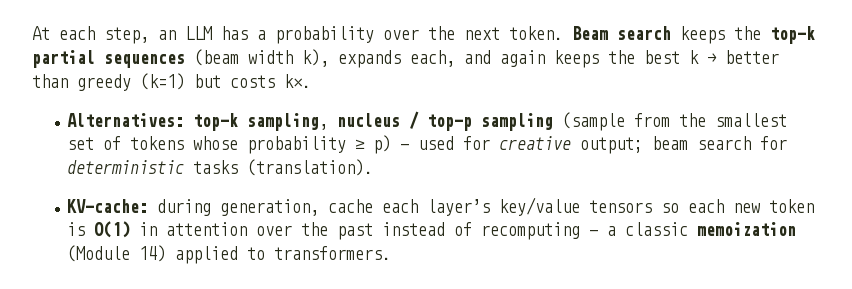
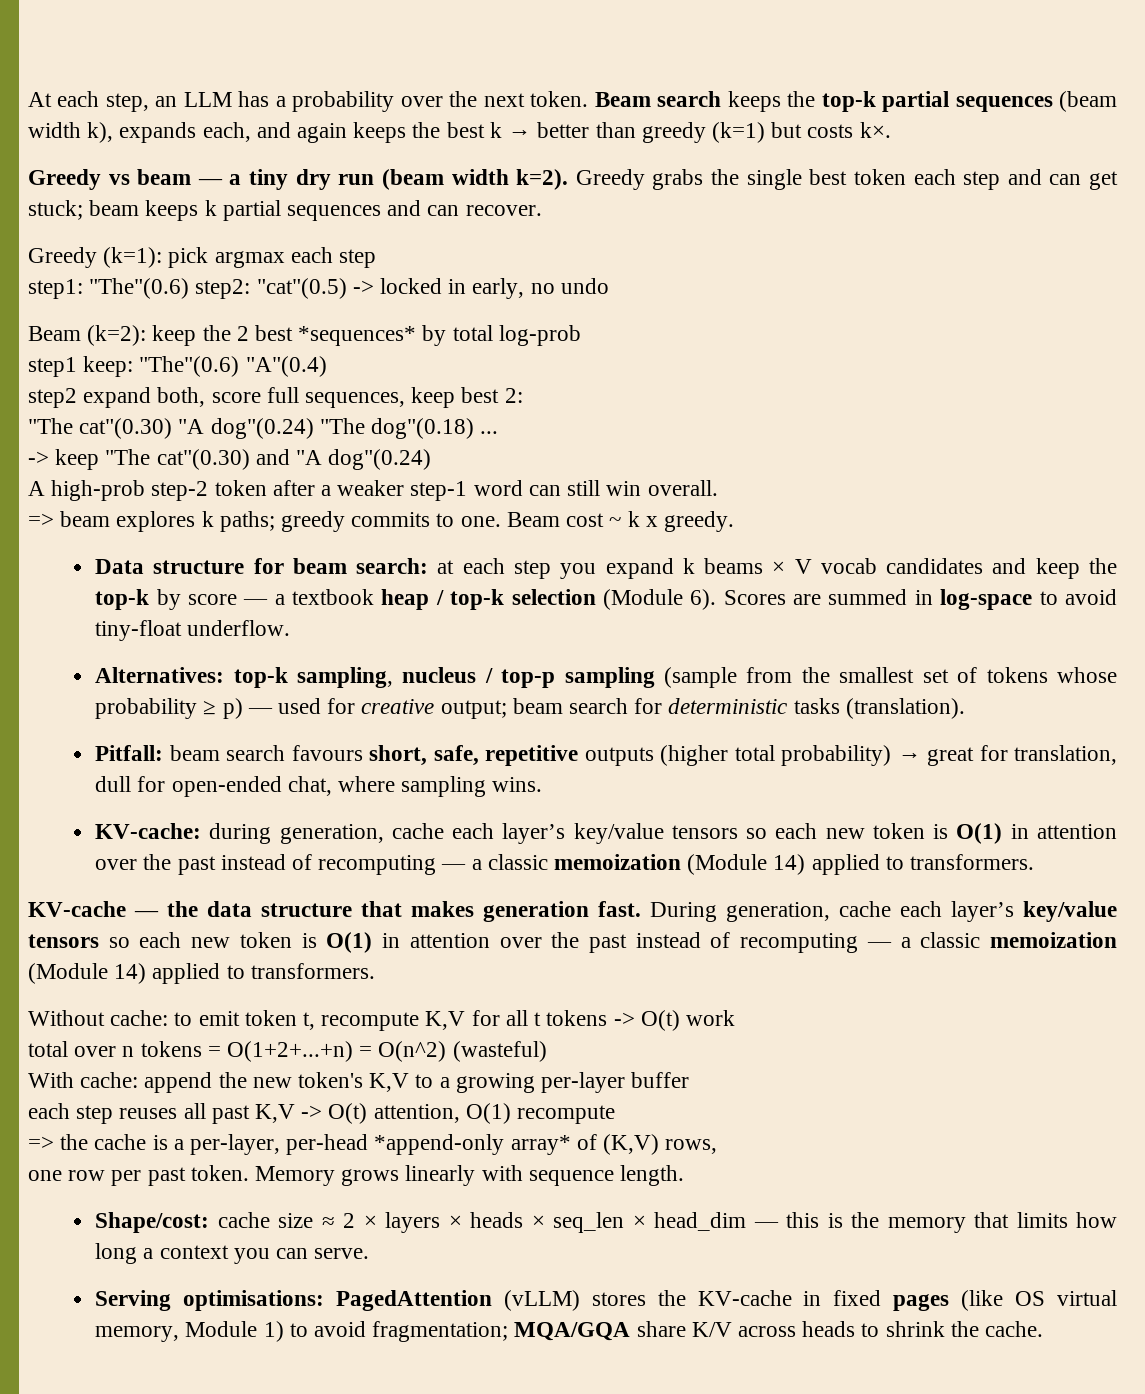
+ Greedy vs beam — a tiny dry run (beam width k=2). Greedy grabs the single best token each step and can get stuck; beam keeps k partial sequences and can recover.
+ Greedy (k=1): pick argmax each step
+ step1: "The"(0.6) step2: "cat"(0.5) -> locked in early, no undo
+ Beam (k=2): keep the 2 best *sequences* by total log-prob
+ step1 keep: "The"(0.6) "A"(0.4)
+ step2 expand both, score full sequences, keep best 2:
+ "The cat"(0.30) "A dog"(0.24) "The dog"(0.18) ...
+ -> keep "The cat"(0.30) and "A dog"(0.24)
+ A high-prob step-2 token after a weaker step-1 word can still win overall.
+ => beam explores k paths; greedy commits to one. Beam cost ~ k x greedy.
+ Data structure for beam search: at each step you expand k beams × V vocab candidates and keep the top-k by score — a textbook heap / top-k selection (Module 6). Scores are summed in log-space to avoid tiny-float underflow.
+ Pitfall: beam search favours short, safe, repetitive outputs (higher total probability) → great for translation, dull for open-ended chat, where sampling wins.
+ KV-cache — the data structure that makes generation fast. During generation, cache each layer’s key/value tensors so each new token is O(1) in attention over the past instead of recomputing — a classic memoization (Module 14) applied to transformers.
+ Without cache: to emit token t, recompute K,V for all t tokens -> O(t) work
+ total over n tokens = O(1+2+...+n) = O(n^2) (wasteful)
+ With cache: append the new token's K,V to a growing per-layer buffer
+ each step reuses all past K,V -> O(t) attention, O(1) recompute
+ => the cache is a per-layer, per-head *append-only array* of (K,V) rows,
+ one row per past token. Memory grows linearly with sequence length.
+ Shape/cost: cache size ≈ 2 × layers × heads × seq_len × head_dim — this is the memory that limits how long a context you can serve.
+ Serving optimisations: PagedAttention (vLLM) stores the KV-cache in fixed pages (like OS virtual memory, Module 1) to avoid fragmentation; MQA/GQA share K/V across heads to shrink the cache.

